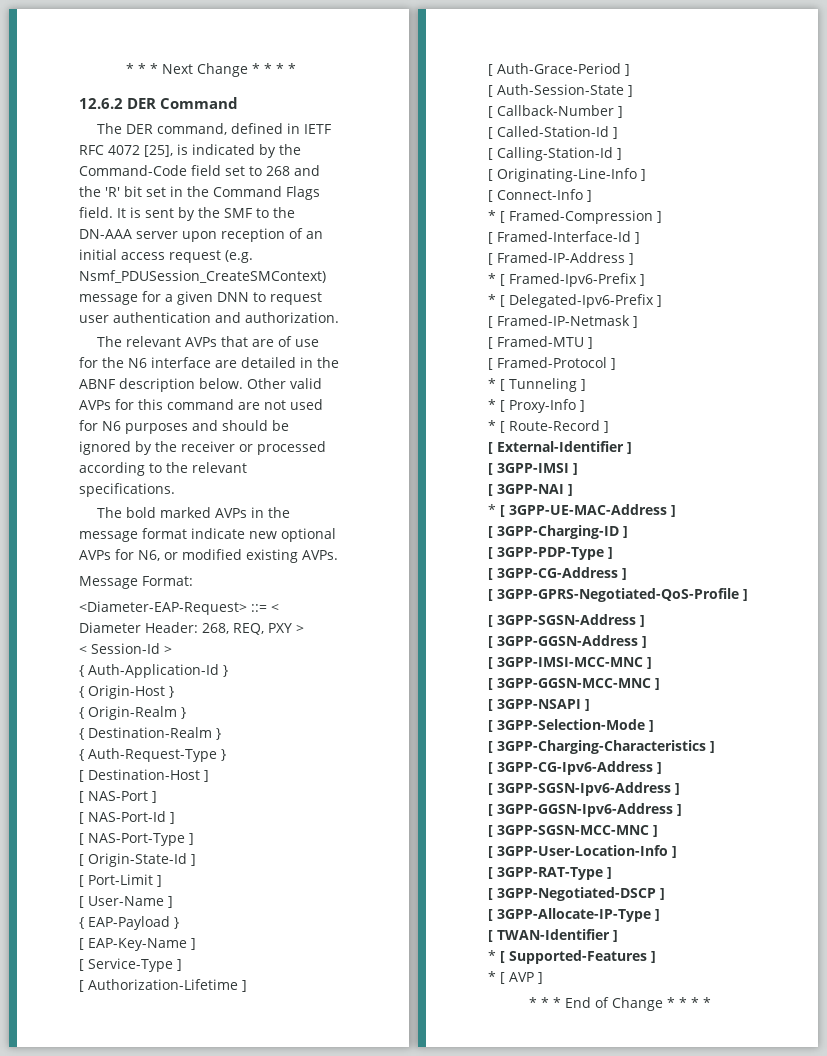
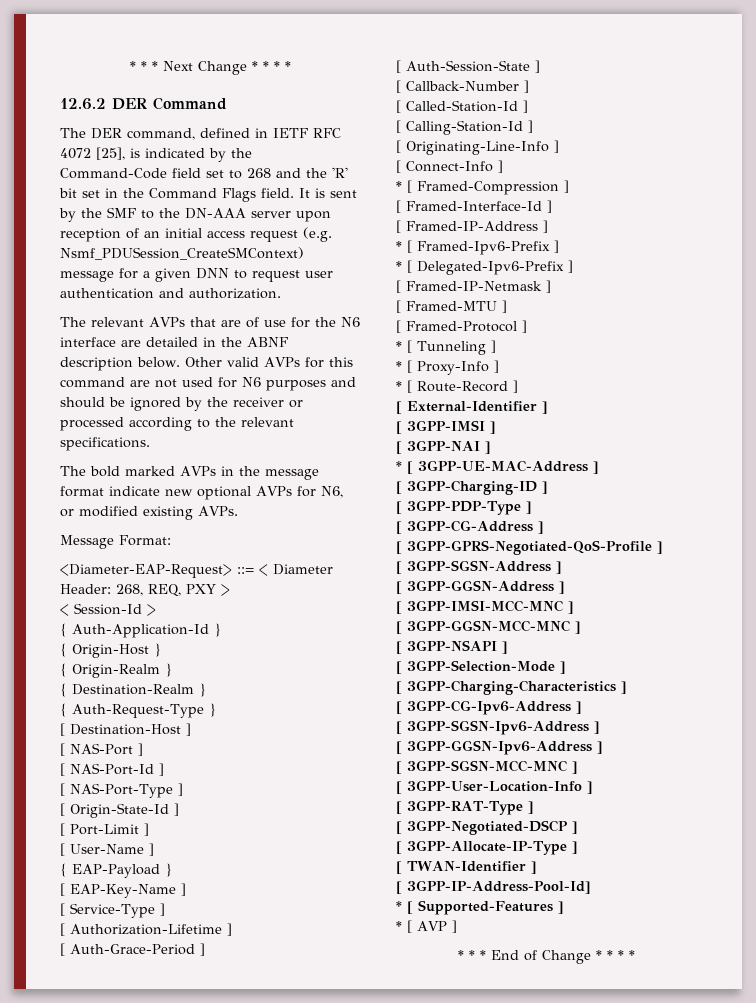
+ [ 3GPP-IP-Address-Pool-Id]

